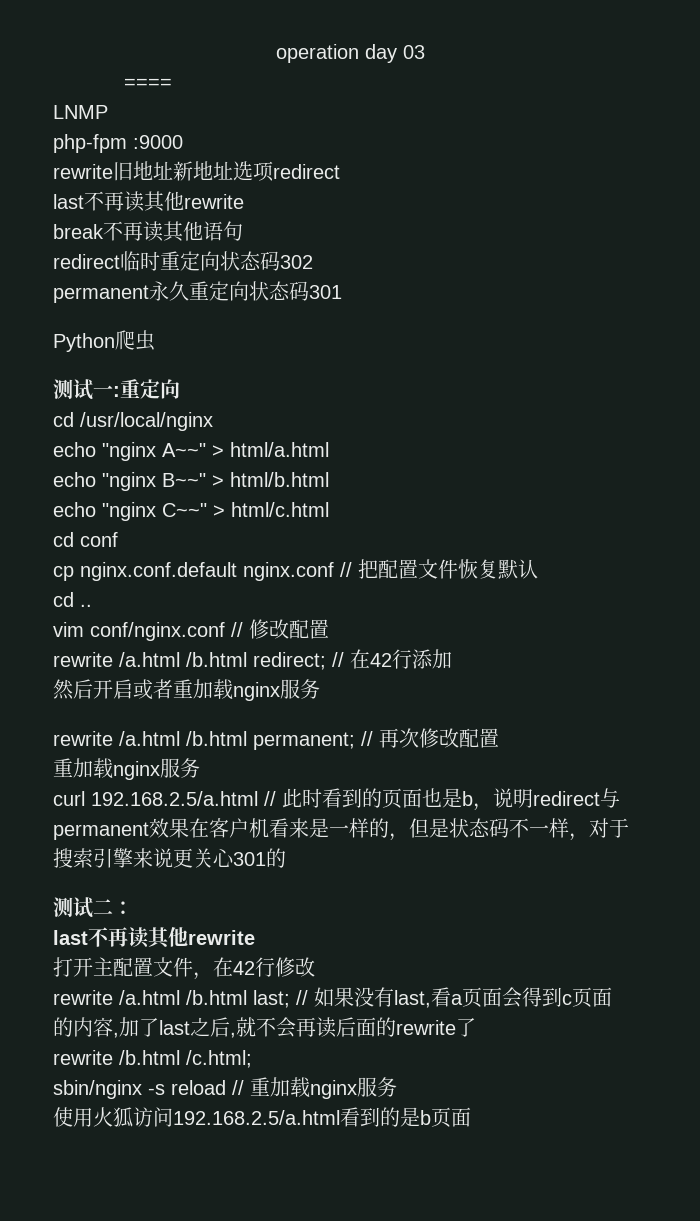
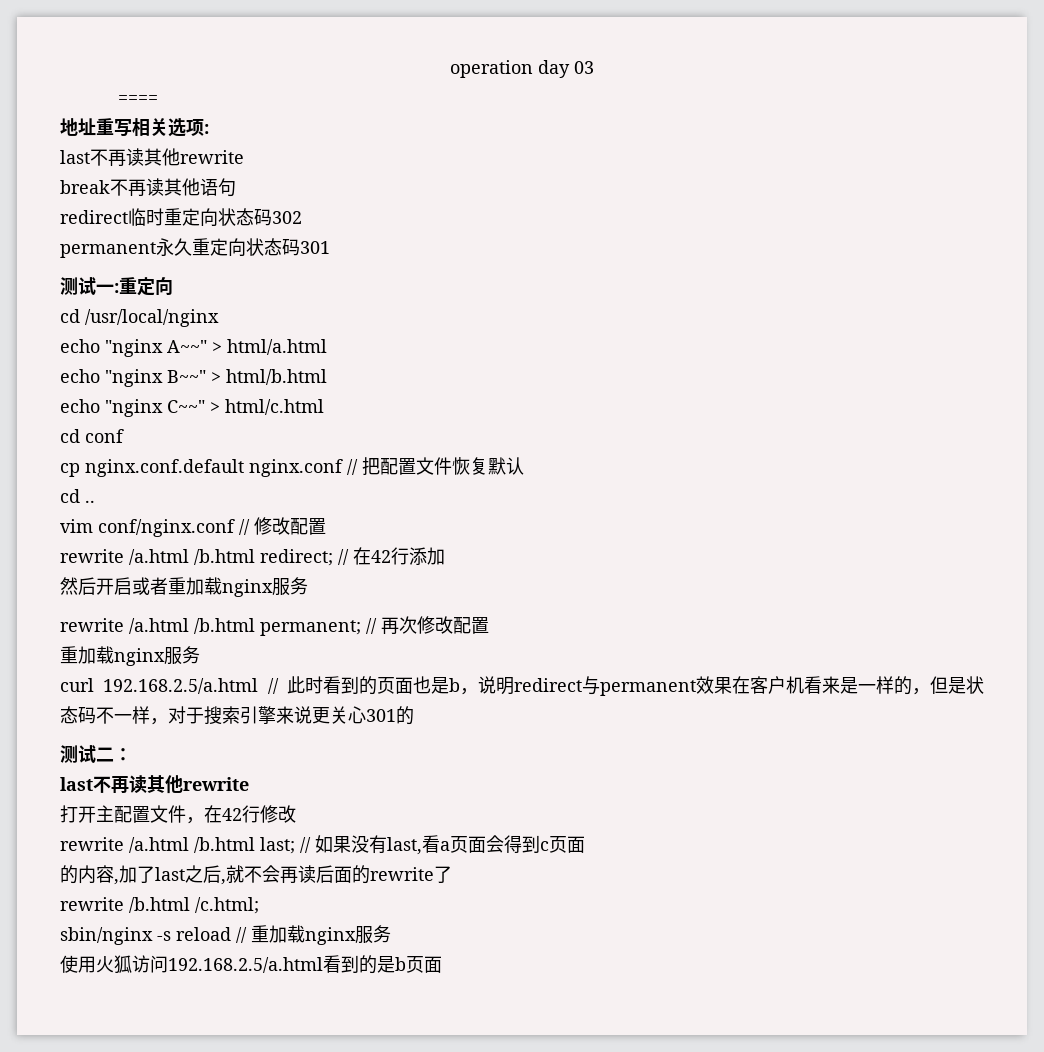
- LNMP
- php-fpm :9000
- rewrite旧地址新地址选项redirect
+ 地址重写相关选项:
- Python爬虫

